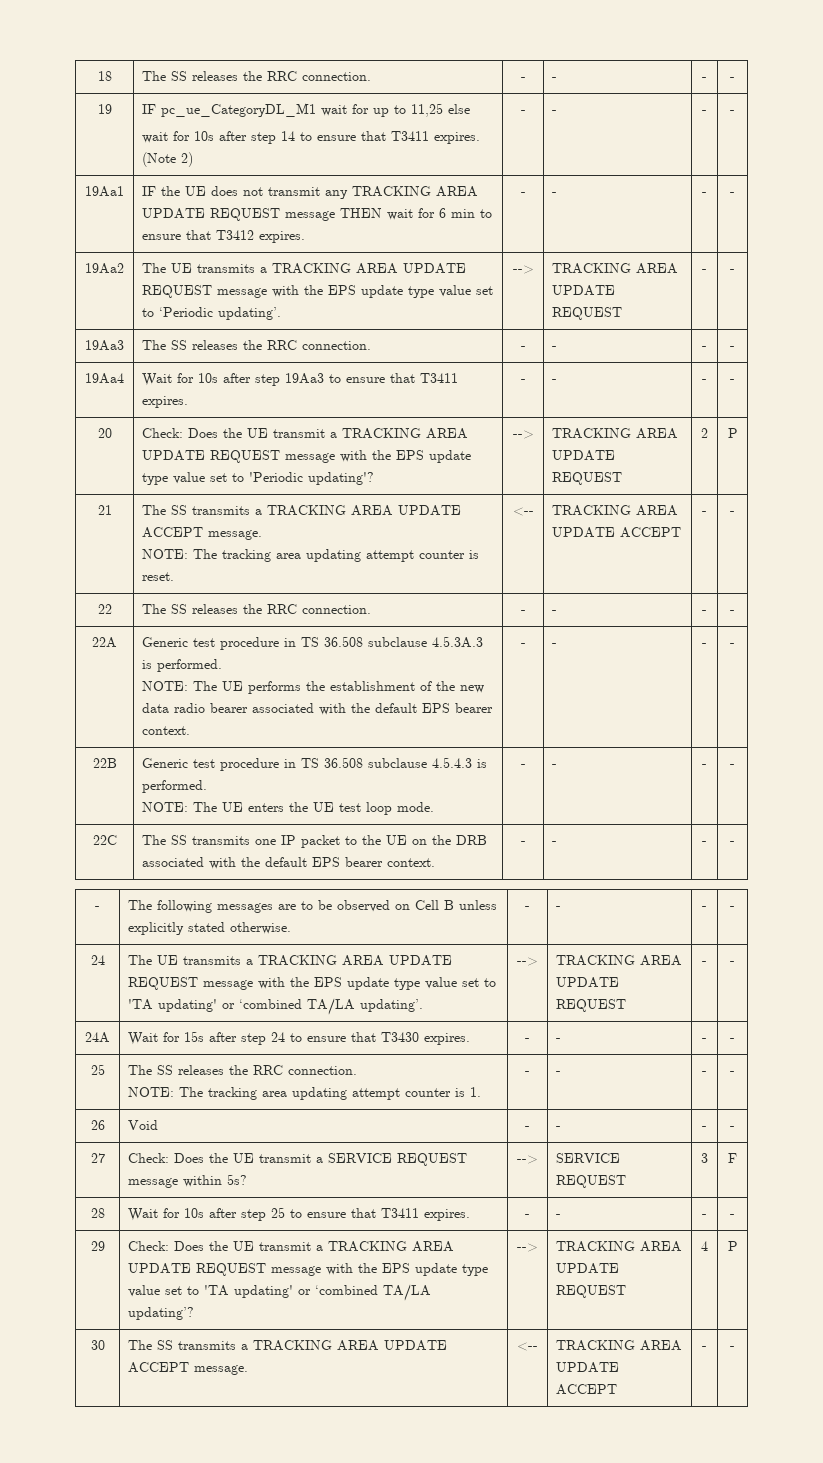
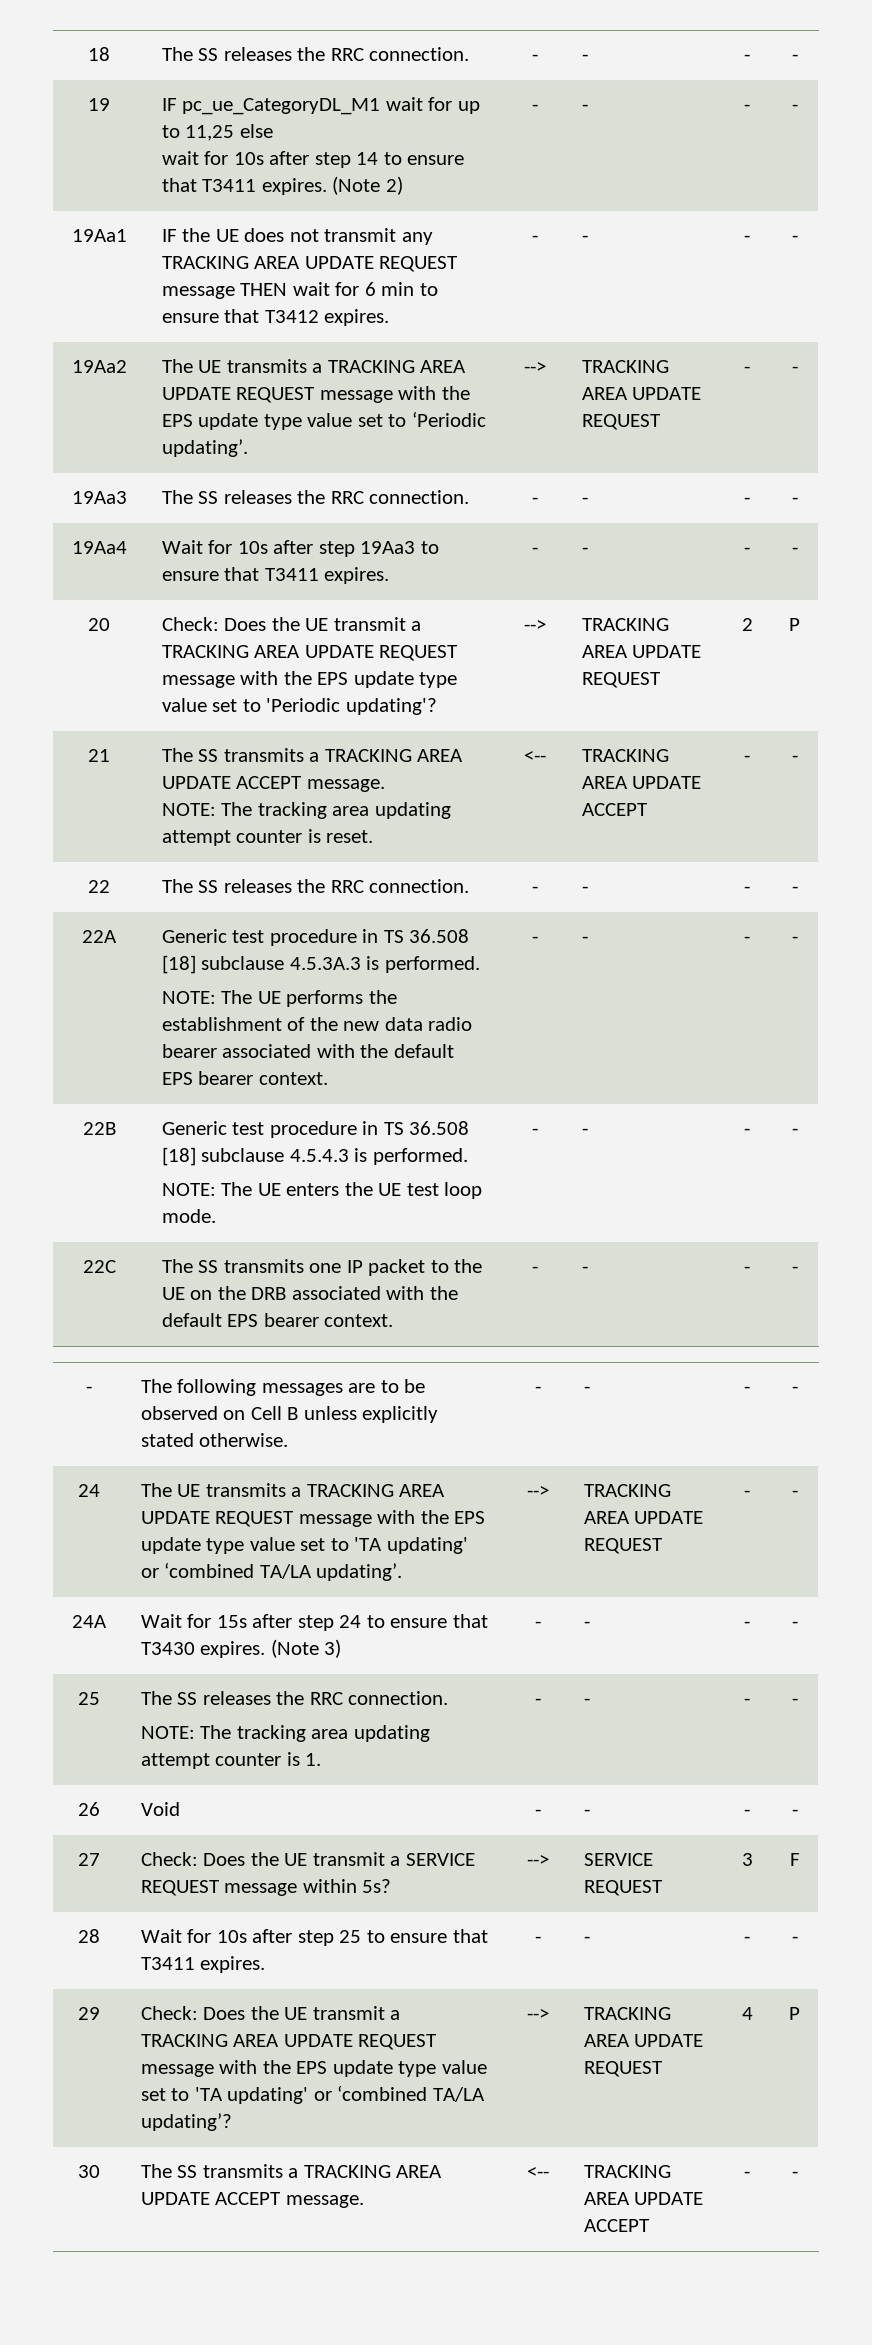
- 22A | Generic test procedure in TS 36.508 subclause 4.5.3A.3 is performed.
+ 22A | Generic test procedure in TS 36.508 [18] subclause 4.5.3A.3 is performed.
- 22B | Generic test procedure in TS 36.508 subclause 4.5.4.3 is performed.
+ 22B | Generic test procedure in TS 36.508 [18] subclause 4.5.4.3 is performed.
- 24A | Wait for 15s after step 24 to ensure that T3430 expires. | - | - | - | -
+ 24A | Wait for 15s after step 24 to ensure that T3430 expires. (Note 3) | - | - | - | -

